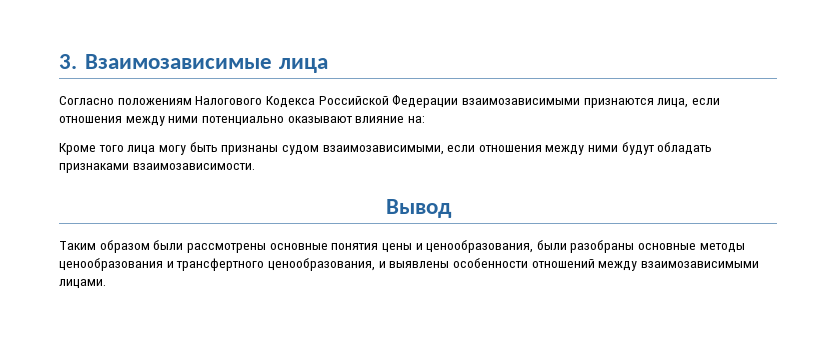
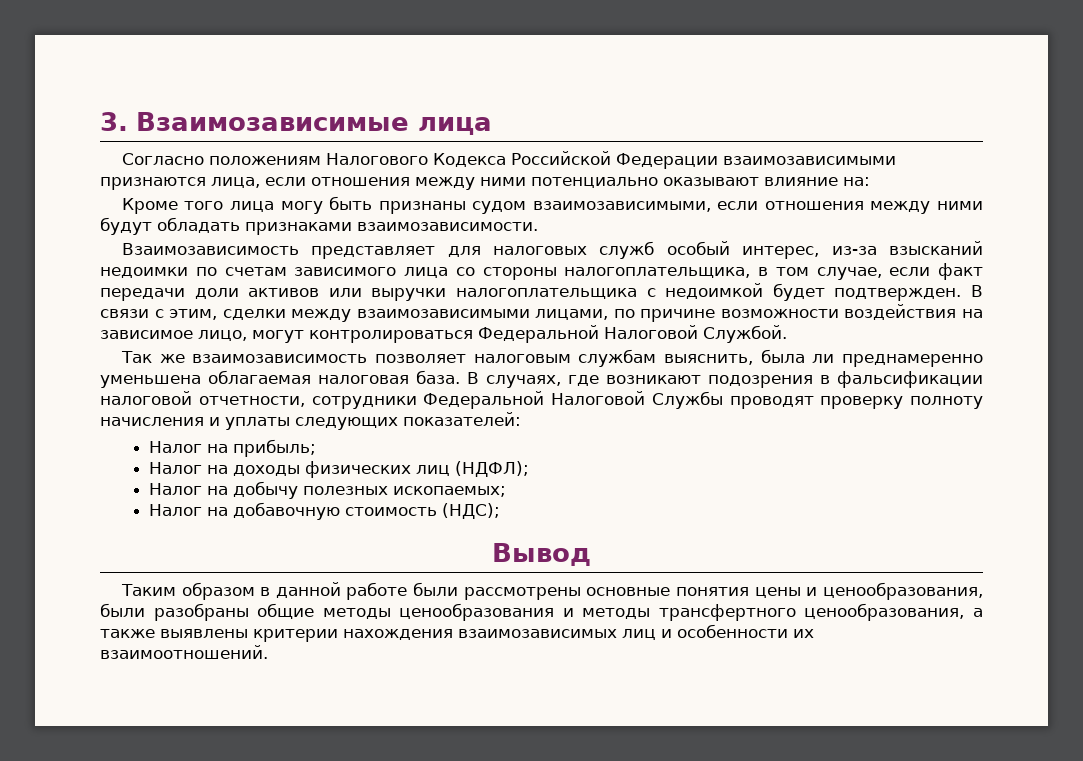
+ Взаимозависимость представляет для налоговых служб особый интерес, из-за взысканий недоимки по счетам зависимого лица со стороны налогоплательщика, в том случае, если факт передачи доли активов или выручки налогоплательщика с недоимкой будет подтвержден. В связи с этим, сделки между взаимозависимыми лицами, по причине возможности воздействия на зависимое лицо, могут контролироваться Федеральной Налоговой Службой.
+ Так же взаимозависимость позволяет налоговым службам выяснить, была ли преднамеренно уменьшена облагаемая налоговая база. В случаях, где возникают подозрения в фальсификации налоговой отчетности, сотрудники Федеральной Налоговой Службы проводят проверку полноту начисления и уплаты следующих показателей:
+ Налог на прибыль;
+ Налог на доходы физических лиц (НДФЛ);
+ Налог на добычу полезных ископаемых;
+ Налог на добавочную стоимость (НДС);
- Таким образом были рассмотрены основные понятия цены и ценообразования, были разобраны основные методы ценообразования и трансфертного ценообразования, и выявлены особенности отношений между взаимозависимыми лицами.
+ Таким образом в данной работе были рассмотрены основные понятия цены и ценообразования, были разобраны общие методы ценообразования и методы трансфертного ценообразования, а также выявлены критерии нахождения взаимозависимых лиц и особенности их взаимоотношений.

